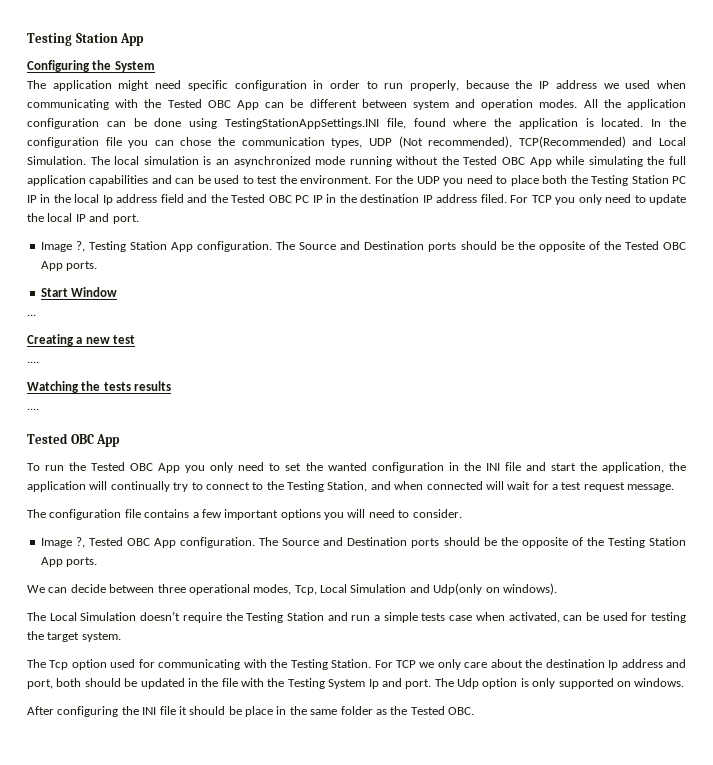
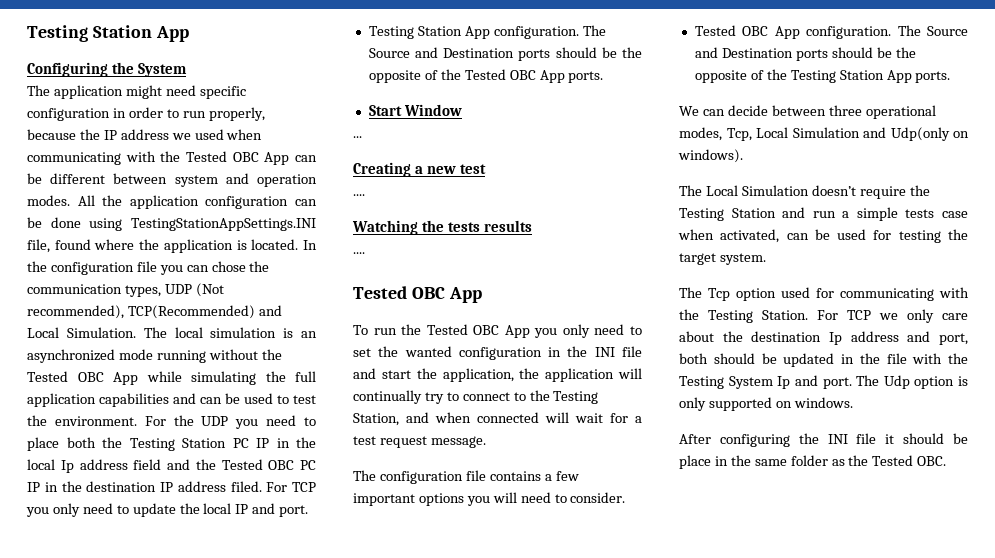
- Image ?, Testing Station App configuration.
+ Testing Station App configuration.
- Image ?, Tested OBC App configuration.
+ Tested OBC App configuration.

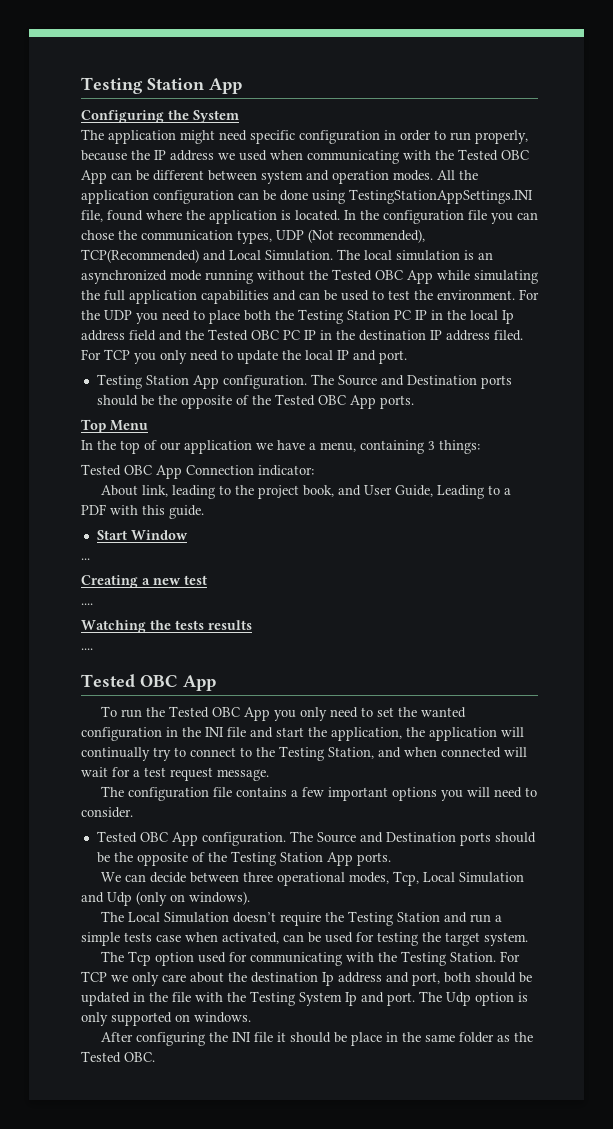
+ Top Menu
+ In the top of our application we have a menu, containing 3 things:
+ Tested OBC App Connection indicator:
+ About link, leading to the project book, and User Guide, Leading to a PDF with this guide.
- We can decide between three operational modes, Tcp, Local Simulation and Udp(only on windows).
+ We can decide between three operational modes, Tcp, Local Simulation and Udp (only on windows).

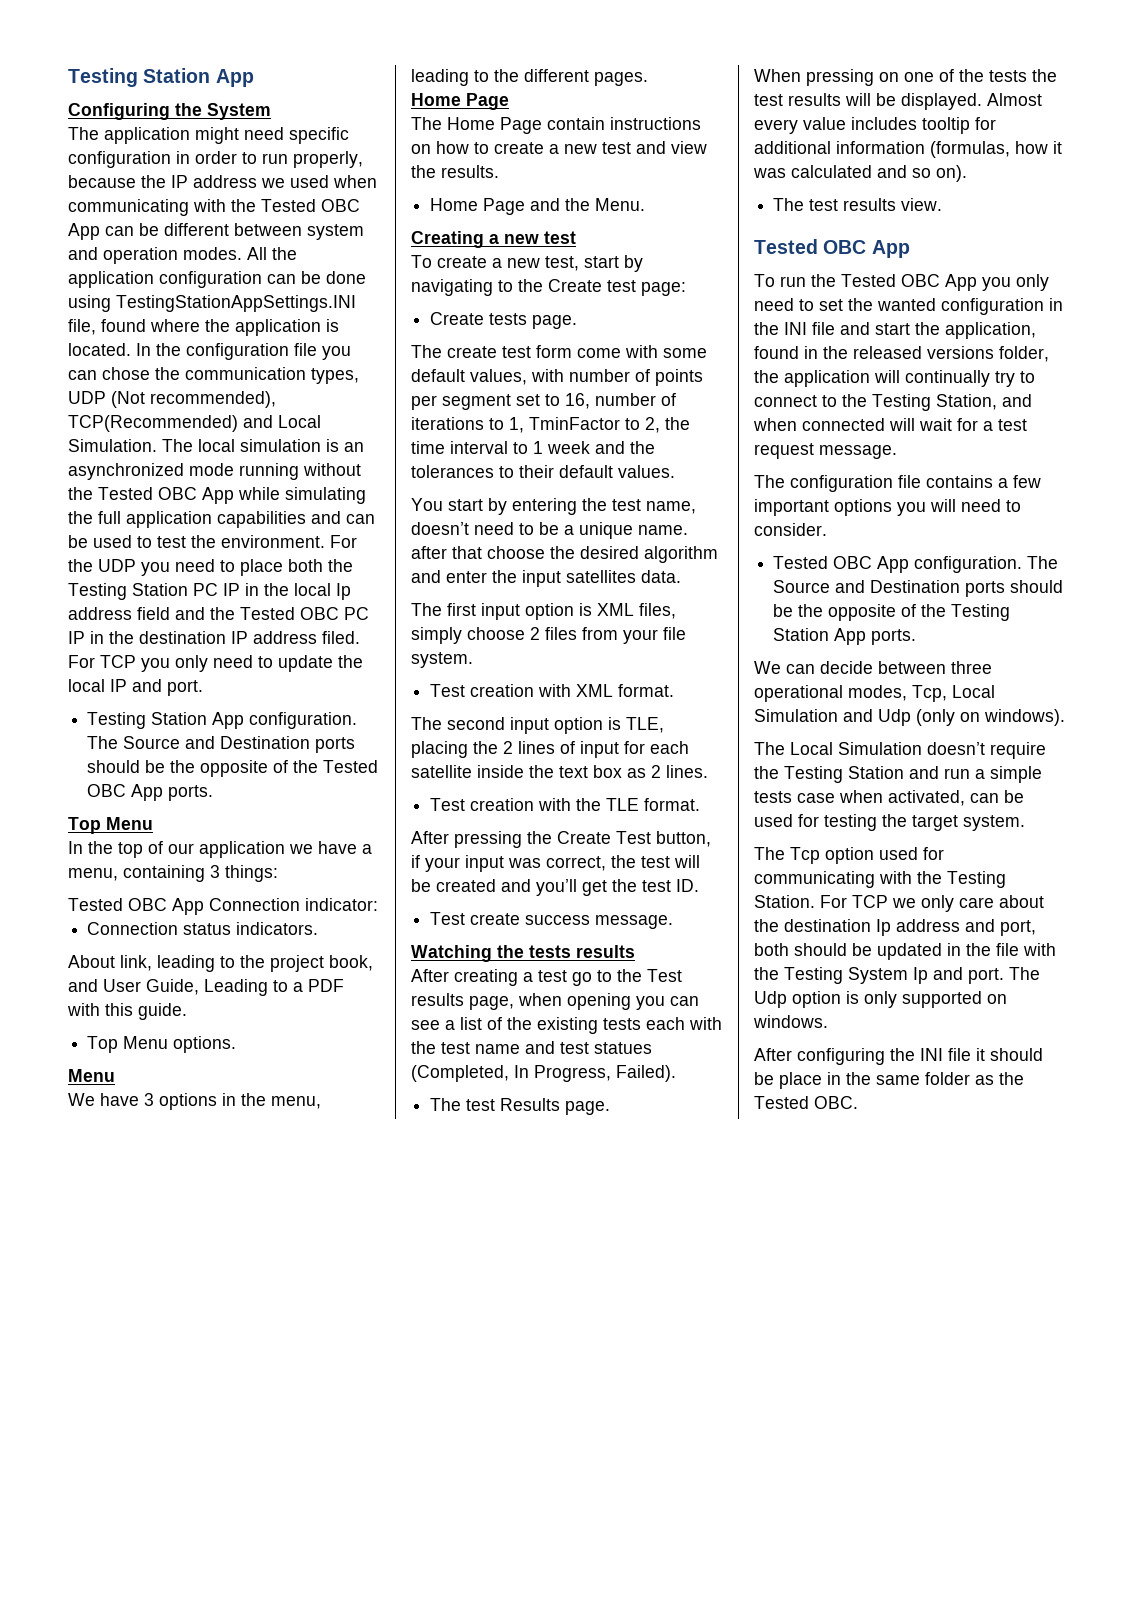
+ Connection status indicators.
- Start Window
- ...
+ Top Menu options.
+ Menu
+ We have 3 options in the menu, leading to the different pages.
+ Home Page
+ The Home Page contain instructions on how to create a new test and view the results.
+ Home Page and the Menu.
  Creating a new test
- ....
+ To create a new test, start by navigating to the Create test page:
+ Create tests page.
+ The create test form come with some default values, with number of points per segment set to 16, number of iterations to 1, TminFactor to 2, the time interval to 1 week and the tolerances to their default values.
+ You start by entering the test name, doesn’t need to be a unique name. after that choose the desired algorithm and enter the input satellites data.
+ The first input option is XML files, simply choose 2 files from your file system.
+ Test creation with XML format.
+ The second input option is TLE, placing the 2 lines of input for each satellite inside the text box as 2 lines.
+ Test creation with the TLE format.
+ After pressing the Create Test button, if your input was correct, the test will be created and you’ll get the test ID.
+ Test create success message.
  Watching the tests results
- ....
+ After creating a test go to the Test results page, when opening you can see a list of the existing tests each with the test name and test statues (Completed, In Progress, Failed).
+ The test Results page.
+ When pressing on one of the tests the test results will be displayed. Almost every value includes tooltip for additional information (formulas, how it was calculated and so on).
+ The test results view.
- To run the Tested OBC App you only need to set the wanted configuration in the INI file and start the application, the application will continually try to connect to the Testing Station, and when connected will wait for a test request message.
+ To run the Tested OBC App you only need to set the wanted configuration in the INI file and start the application, found in the released versions folder, the application will continually try to connect to the Testing Station, and when connected will wait for a test request message.

